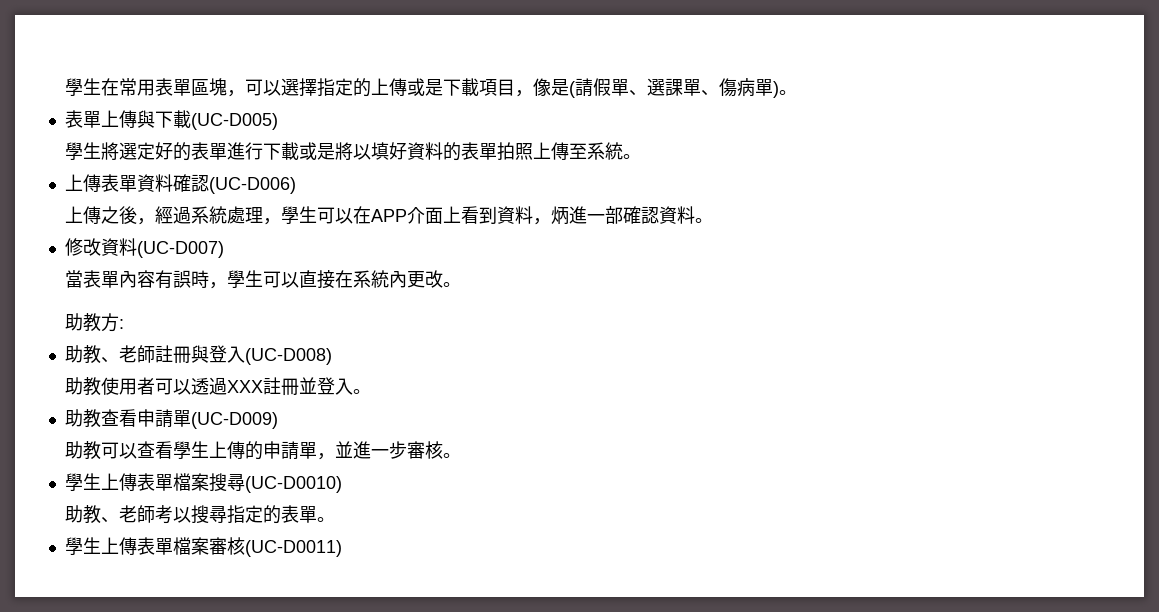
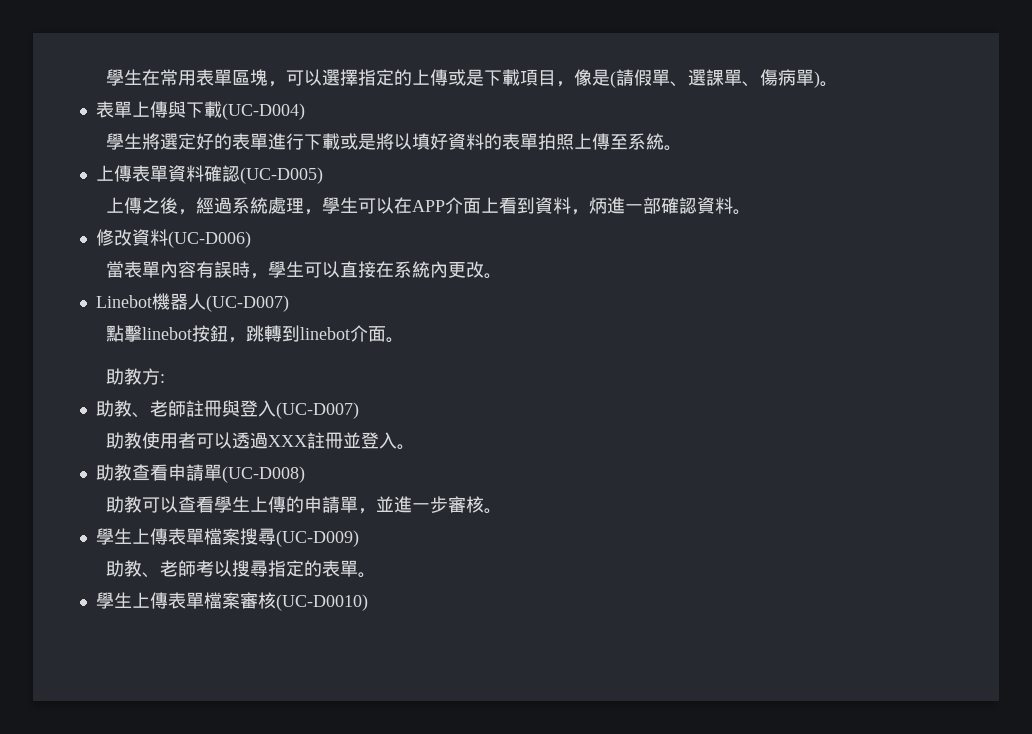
- 表單上傳與下載(UC-D005)
+ 表單上傳與下載(UC-D004)
- 上傳表單資料確認(UC-D006)
+ 上傳表單資料確認(UC-D005)
- 修改資料(UC-D007)
+ 修改資料(UC-D006)
+ Linebot機器人(UC-D007)
+ 點擊linebot按鈕，跳轉到linebot介面。
- 助教、老師註冊與登入(UC-D008)
+ 助教、老師註冊與登入(UC-D007)
- 助教查看申請單(UC-D009)
+ 助教查看申請單(UC-D008)
- 學生上傳表單檔案搜尋(UC-D0010)
+ 學生上傳表單檔案搜尋(UC-D009)
- 學生上傳表單檔案審核(UC-D0011)
+ 學生上傳表單檔案審核(UC-D0010)

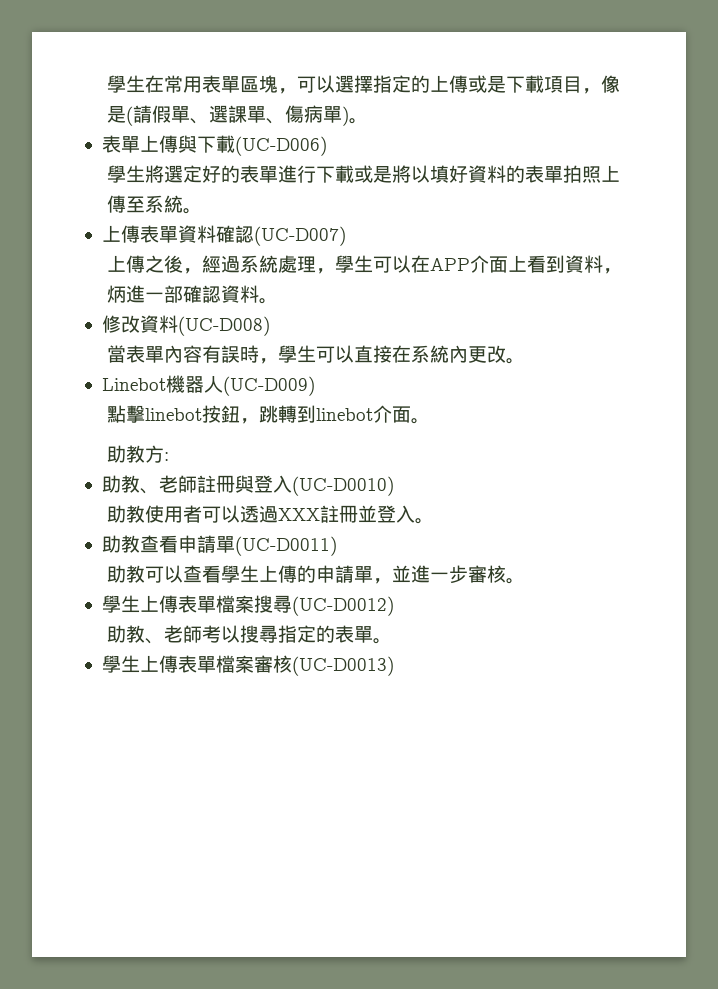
- 表單上傳與下載(UC-D004)
+ 表單上傳與下載(UC-D006)
- 上傳表單資料確認(UC-D005)
+ 上傳表單資料確認(UC-D007)
- 修改資料(UC-D006)
+ 修改資料(UC-D008)
- Linebot機器人(UC-D007)
+ Linebot機器人(UC-D009)
- 助教、老師註冊與登入(UC-D007)
+ 助教、老師註冊與登入(UC-D0010)
- 助教查看申請單(UC-D008)
+ 助教查看申請單(UC-D0011)
- 學生上傳表單檔案搜尋(UC-D009)
+ 學生上傳表單檔案搜尋(UC-D0012)
- 學生上傳表單檔案審核(UC-D0010)
+ 學生上傳表單檔案審核(UC-D0013)

